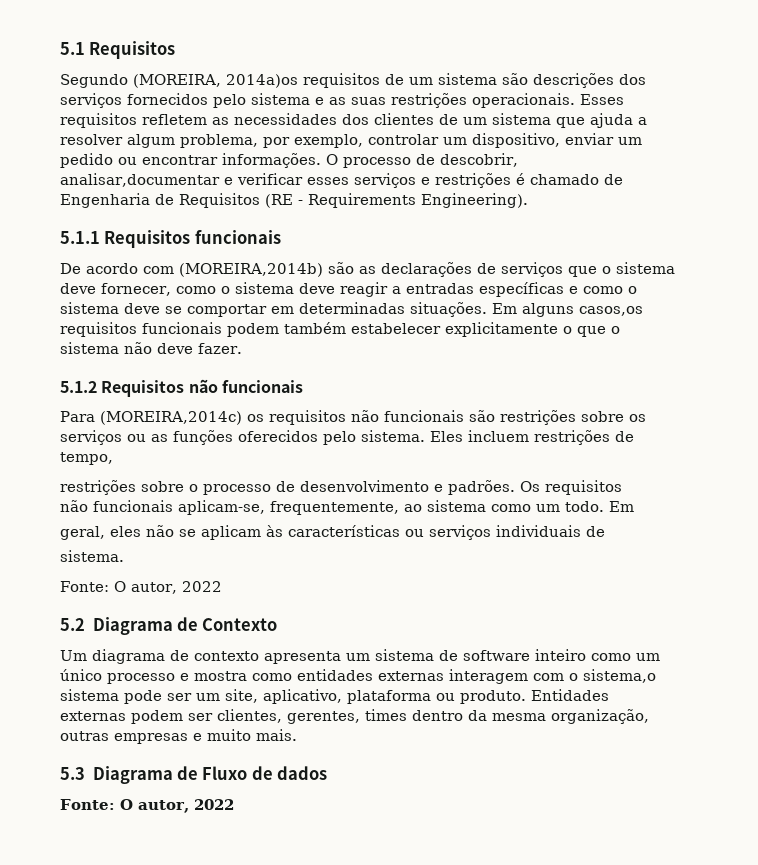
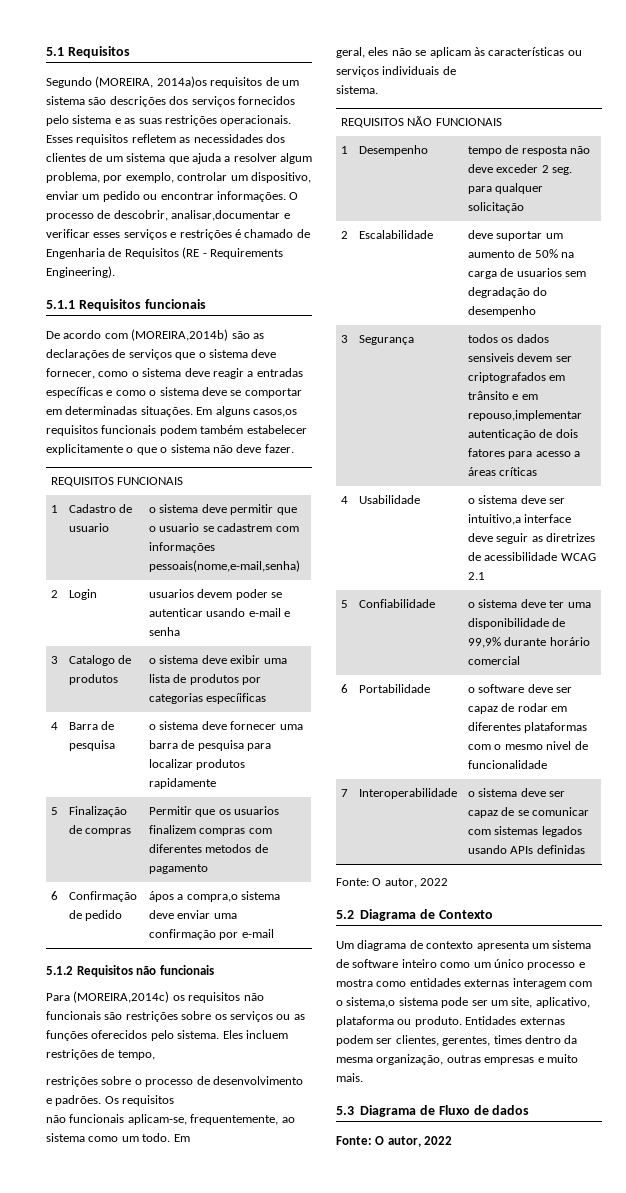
+ REQUISITOS FUNCIONAIS
+ 1 | Cadastro de usuario | o sistema deve permitir que o usuario se cadastrem com informações pessoais(nome,e-mail,senha)
+ 2 | Login | usuarios devem poder se autenticar usando e-mail e senha
+ 3 | Catalogo de produtos | o sistema deve exibir uma lista de produtos por categorias especíificas
+ 4 | Barra de pesquisa | o sistema deve fornecer uma barra de pesquisa para localizar produtos rapidamente
+ 5 | Finalização de compras | Permitir que os usuarios finalizem compras com diferentes metodos de pagamento
+ 6 | Confirmação de pedido | ápos a compra,o sistema deve enviar uma confirmação por e-mail
+ REQUISITOS NÃO FUNCIONAIS
+ 1 | Desempenho | tempo de resposta não deve exceder 2 seg. para qualquer solicitação
+ 2 | Escalabilidade | deve suportar um aumento de 50% na carga de usuarios sem degradação do desempenho
+ 3 | Segurança | todos os dados sensiveis devem ser criptografados em trânsito e em repouso,implementar autenticação de dois fatores para acesso a áreas críticas
+ 4 | Usabilidade | o sistema deve ser intuitivo,a interface deve seguir as diretrizes de acessibilidade WCAG 2.1
+ 5 | Confiabilidade | o sistema deve ter uma disponibilidade de 99,9% durante horário comercial
+ 6 | Portabilidade | o software deve ser capaz de rodar em diferentes plataformas com o mesmo nivel de funcionalidade
+ 7 | Interoperabilidade | o sistema deve ser capaz de se comunicar com sistemas legados usando APIs definidas

